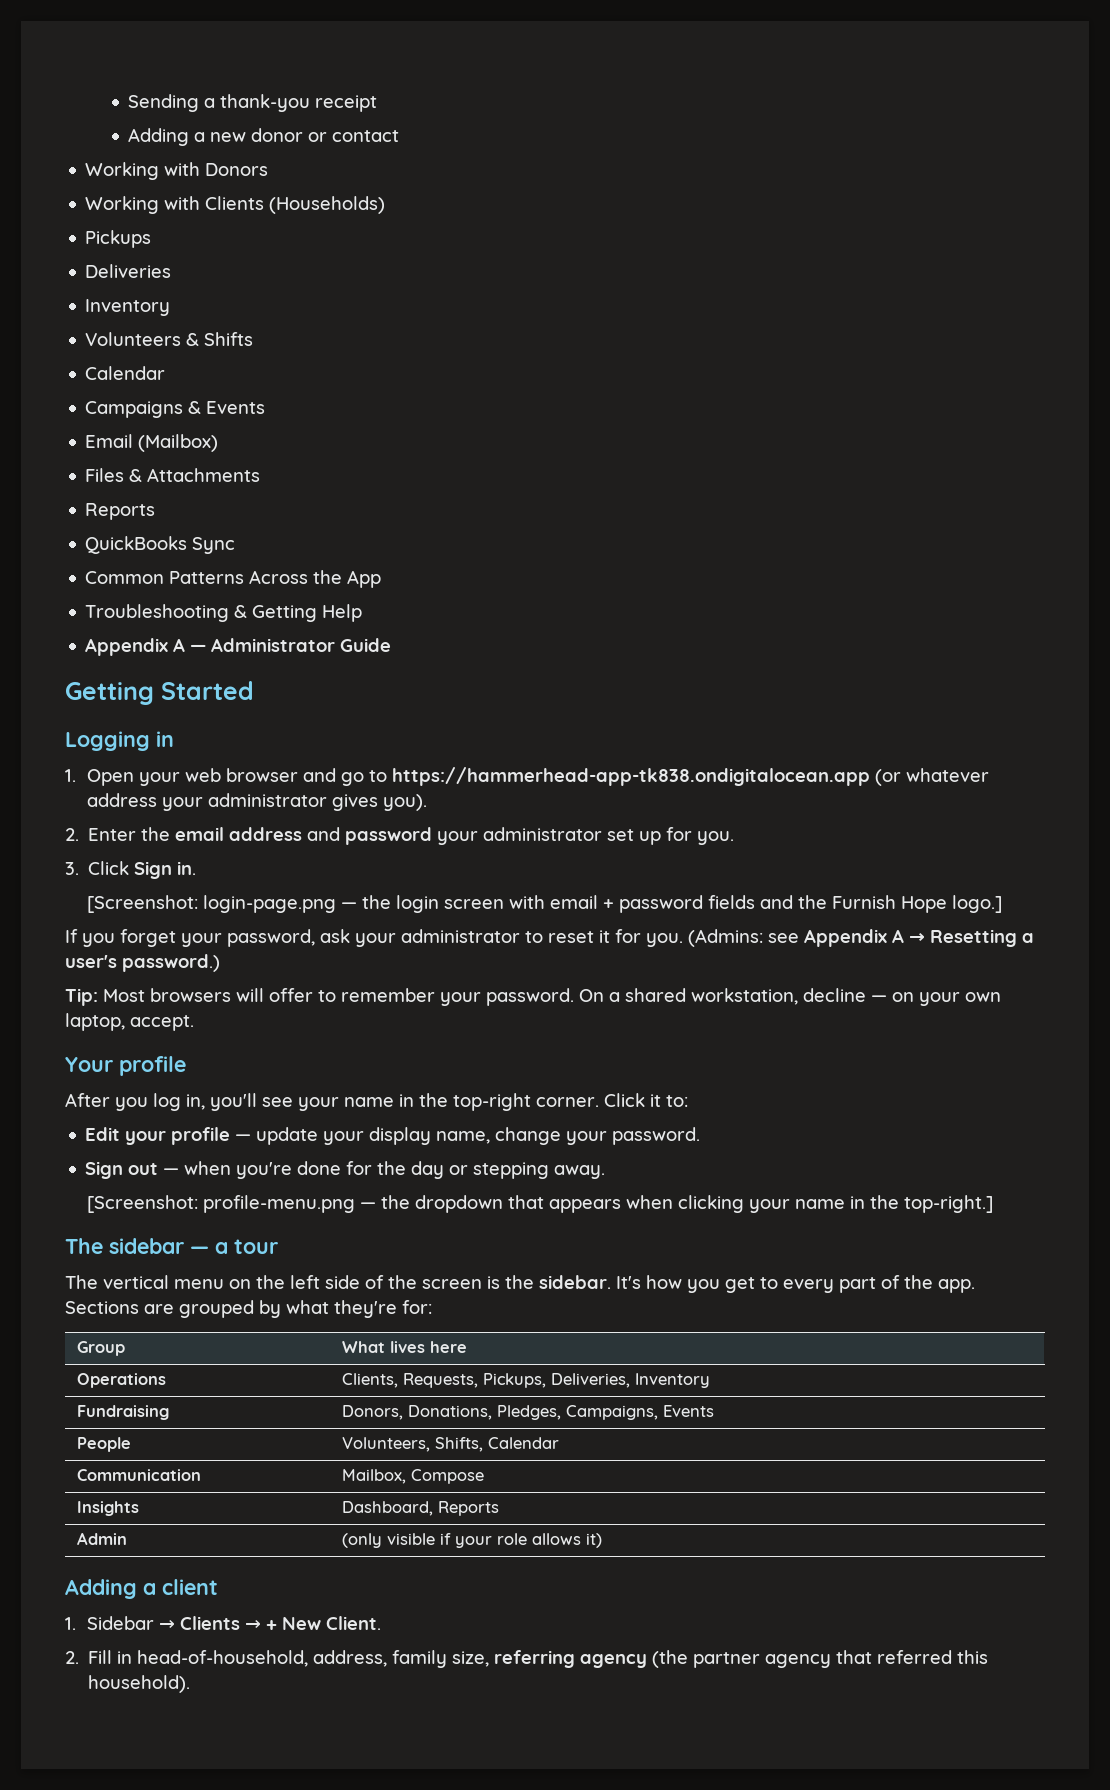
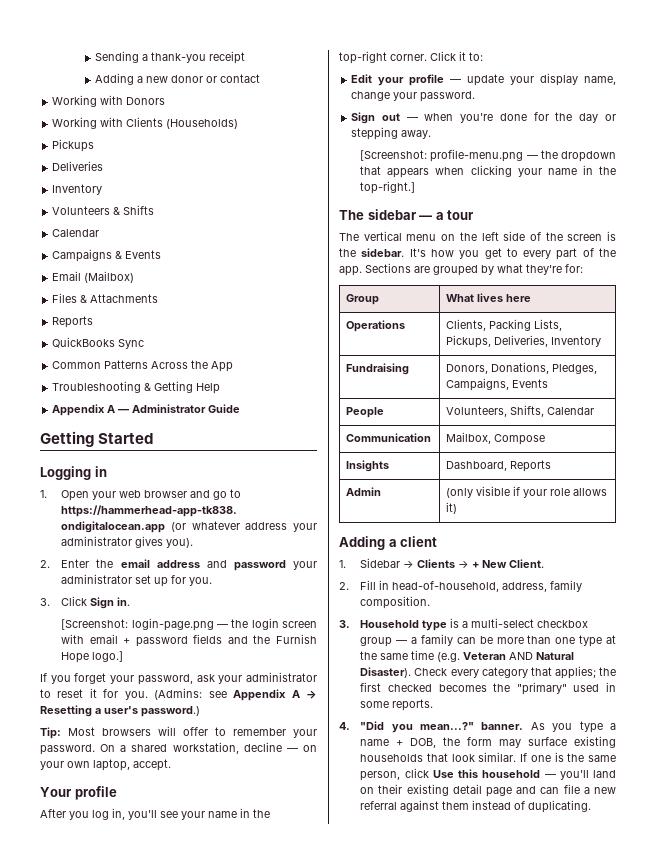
- Operations | Clients, Requests, Pickups, Deliveries, Inventory
+ Operations | Clients, Packing Lists, Pickups, Deliveries, Inventory
- 2. Fill in head-of-household, address, family size, referring agency (the partner agency that referred this household).
+ 2. Fill in head-of-household, address, family composition.
+ 3. Household type is a multi-select checkbox group — a family can be more than one type at the same time (e.g. Veteran AND Natural Disaster). Check every category that applies; the first checked becomes the "primary" used in some reports.
+ 4. "Did you mean...?" banner. As you type a name + DOB, the form may surface existing households that look similar. If one is the same person, click Use this household — you'll land on their existing detail page and can file a new referral against them instead of duplicating.

